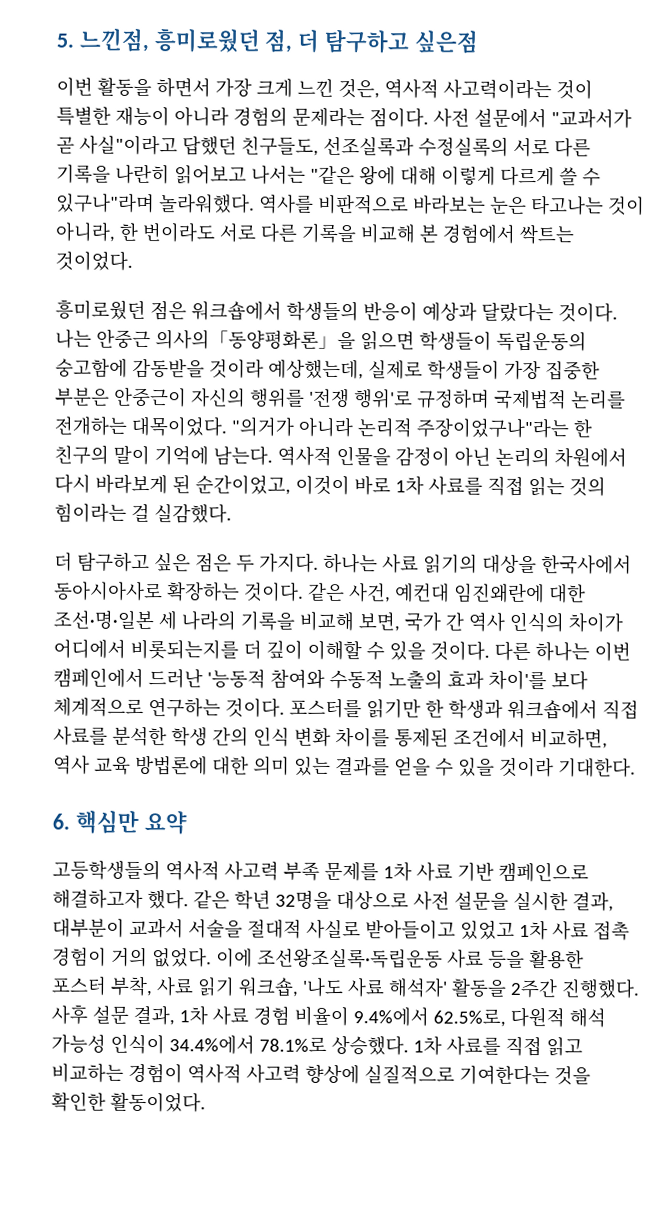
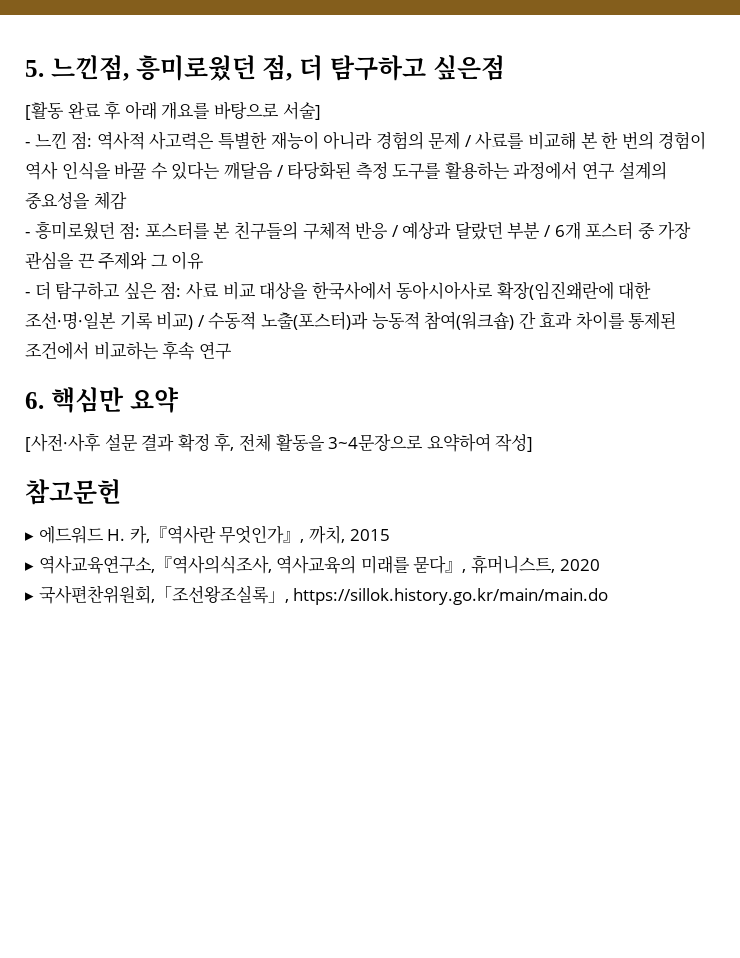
- 이번 활동을 하면서 가장 크게 느낀 것은, 역사적 사고력이라는 것이 특별한 재능이 아니라 경험의 문제라는 점이다. 사전 설문에서 "교과서가 곧 사실"이라고 답했던 친구들도, 선조실록과 수정실록의 서로 다른 기록을 나란히 읽어보고 나서는 "같은 왕에 대해 이렇게 다르게 쓸 수 있구나"라며 놀라워했다. 역사를 비판적으로 바라보는 눈은 타고나는 것이 아니라, 한 번이라도 서로 다른 기록을 비교해 본 경험에서 싹트는 것이었다.
- 흥미로웠던 점은 워크숍에서 학생들의 반응이 예상과 달랐다는 것이다. 나는 안중근 의사의「동양평화론」을 읽으면 학생들이 독립운동의 숭고함에 감동받을 것이라 예상했는데, 실제로 학생들이 가장 집중한 부분은 안중근이 자신의 행위를 '전쟁 행위'로 규정하며 국제법적 논리를 전개하는 대목이었다. "의거가 아니라 논리적 주장이었구나"라는 한 친구의 말이 기억에 남는다. 역사적 인물을 감정이 아닌 논리의 차원에서 다시 바라보게 된 순간이었고, 이것이 바로 1차 사료를 직접 읽는 것의 힘이라는 걸 실감했다.
- 더 탐구하고 싶은 점은 두 가지다. 하나는 사료 읽기의 대상을 한국사에서 동아시아사로 확장하는 것이다. 같은 사건, 예컨대 임진왜란에 대한 조선·명·일본 세 나라의 기록을 비교해 보면, 국가 간 역사 인식의 차이가 어디에서 비롯되는지를 더 깊이 이해할 수 있을 것이다. 다른 하나는 이번 캠페인에서 드러난 '능동적 참여와 수동적 노출의 효과 차이'를 보다 체계적으로 연구하는 것이다. 포스터를 읽기만 한 학생과 워크숍에서 직접 사료를 분석한 학생 간의 인식 변화 차이를 통제된 조건에서 비교하면, 역사 교육 방법론에 대한 의미 있는 결과를 얻을 수 있을 것이라 기대한다.
+ [활동 완료 후 아래 개요를 바탕으로 서술]
+ - 느낀 점: 역사적 사고력은 특별한 재능이 아니라 경험의 문제 / 사료를 비교해 본 한 번의 경험이 역사 인식을 바꿀 수 있다는 깨달음 / 타당화된 측정 도구를 활용하는 과정에서 연구 설계의 중요성을 체감
+ - 흥미로웠던 점: 포스터를 본 친구들의 구체적 반응 / 예상과 달랐던 부분 / 6개 포스터 중 가장 관심을 끈 주제와 그 이유
+ - 더 탐구하고 싶은 점: 사료 비교 대상을 한국사에서 동아시아사로 확장(임진왜란에 대한 조선·명·일본 기록 비교) / 수동적 노출(포스터)과 능동적 참여(워크숍) 간 효과 차이를 통제된 조건에서 비교하는 후속 연구
  6. 핵심만 요약
- 고등학생들의 역사적 사고력 부족 문제를 1차 사료 기반 캠페인으로 해결하고자 했다. 같은 학년 32명을 대상으로 사전 설문을 실시한 결과, 대부분이 교과서 서술을 절대적 사실로 받아들이고 있었고 1차 사료 접촉 경험이 거의 없었다. 이에 조선왕조실록·독립운동 사료 등을 활용한 포스터 부착, 사료 읽기 워크숍, '나도 사료 해석자' 활동을 2주간 진행했다. 사후 설문 결과, 1차 사료 경험 비율이 9.4%에서 62.5%로, 다원적 해석 가능성 인식이 34.4%에서 78.1%로 상승했다. 1차 사료를 직접 읽고 비교하는 경험이 역사적 사고력 향상에 실질적으로 기여한다는 것을 확인한 활동이었다.
+ [사전·사후 설문 결과 확정 후, 전체 활동을 3~4문장으로 요약하여 작성]
+ 참고문헌
+ ▸ 에드워드 H. 카,『역사란 무엇인가』, 까치, 2015
+ ▸ 역사교육연구소,『역사의식조사, 역사교육의 미래를 묻다』, 휴머니스트, 2020
+ ▸ 국사편찬위원회,「조선왕조실록」, https://sillok.history.go.kr/main/main.do

